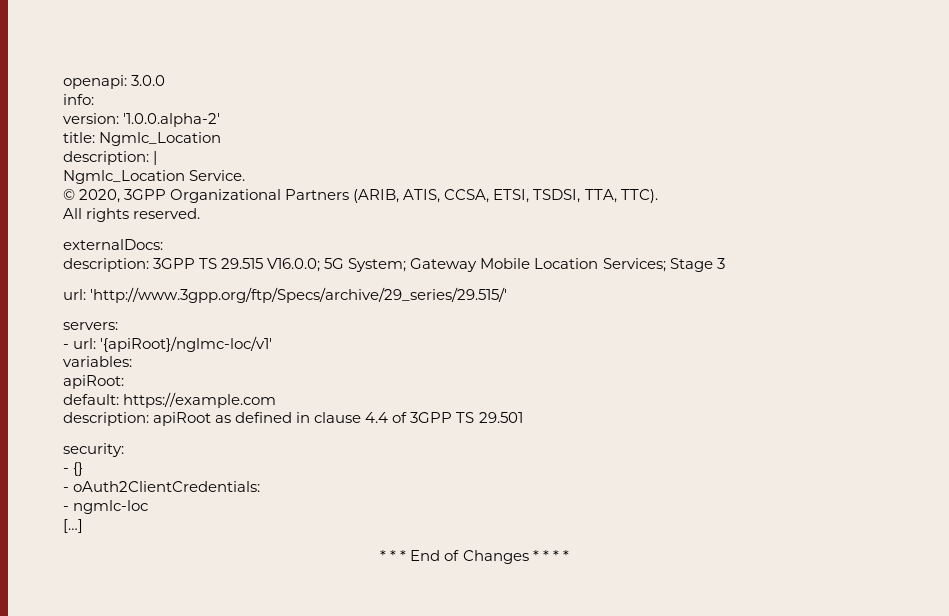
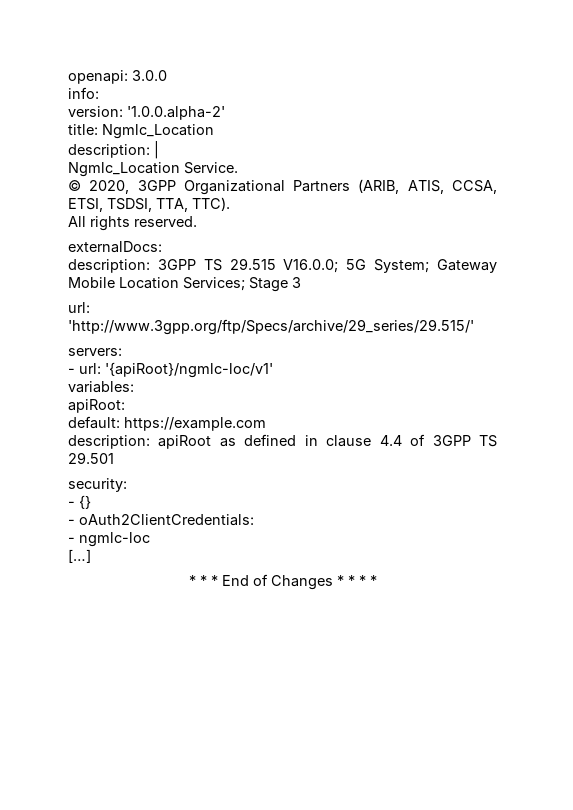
- - url: '{apiRoot}/nglmc-loc/v1'
+ - url: '{apiRoot}/ngmlc-loc/v1'

